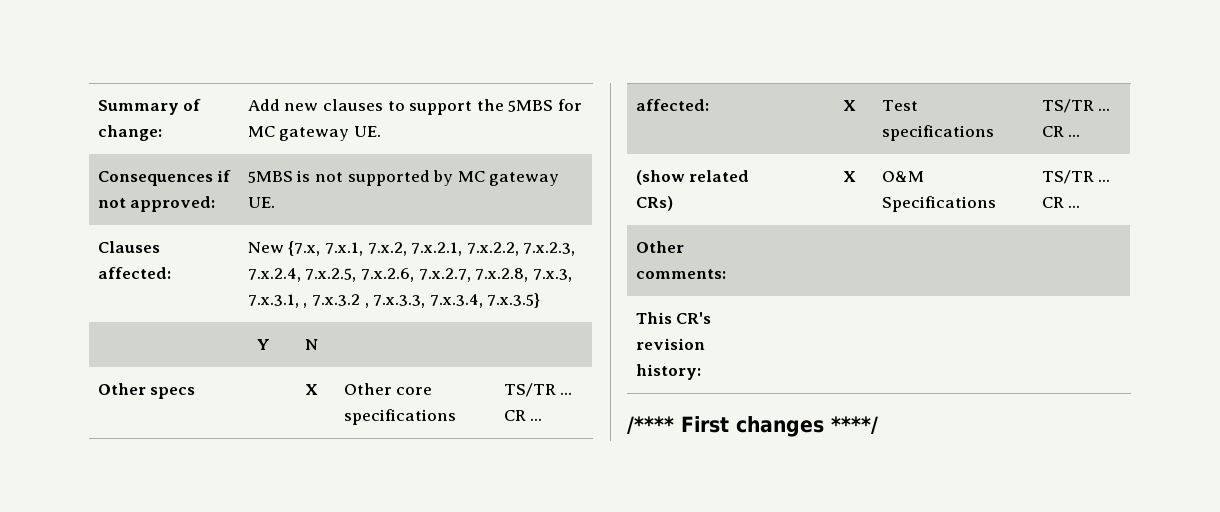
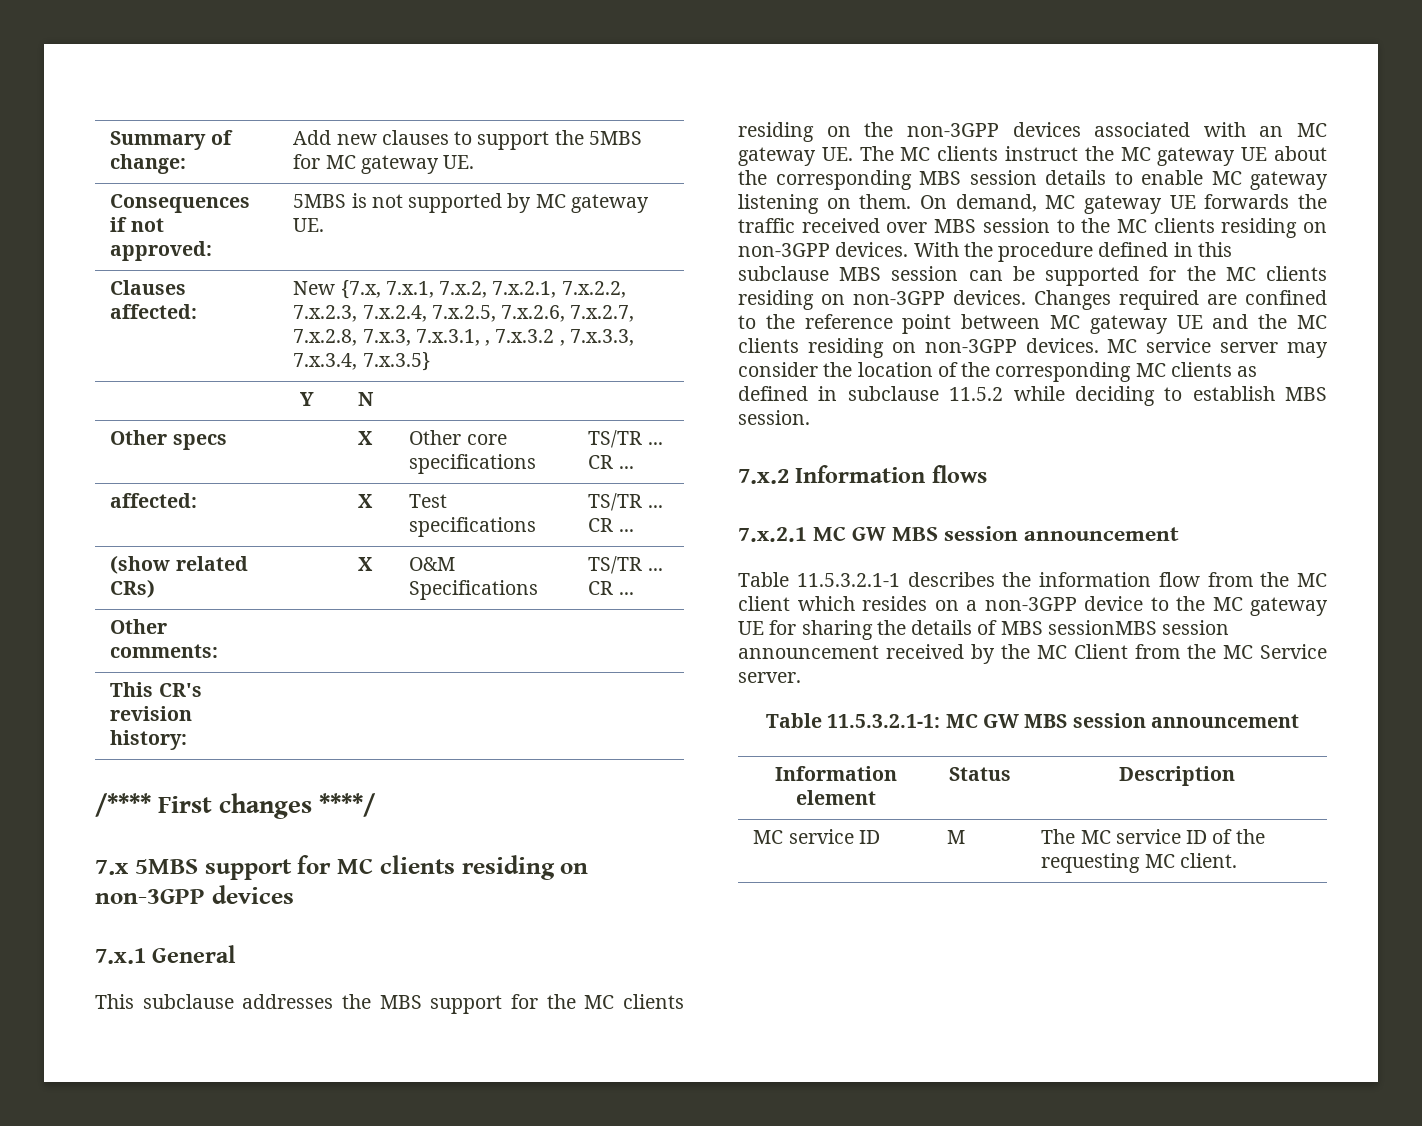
+ 7.x 5MBS support for MC clients residing on non-3GPP devices
+ 7.x.1 General
+ This subclause addresses the MBS support for the MC clients residing on the non-3GPP devices associated with an MC gateway UE. The MC clients instruct the MC gateway UE about the corresponding MBS session details to enable MC gateway listening on them. On demand, MC gateway UE forwards the traffic received over MBS session to the MC clients residing on non-3GPP devices. With the procedure defined in this subclause MBS session can be supported for the MC clients residing on non-3GPP devices. Changes required are confined to the reference point between MC gateway UE and the MC clients residing on non-3GPP devices. MC service server may consider the location of the corresponding MC clients as defined in subclause 11.5.2 while deciding to establish MBS session.
+ 7.x.2 Information flows
+ 7.x.2.1 MC GW MBS session announcement
+ Table 11.5.3.2.1-1 describes the information flow from the MC client which resides on a non-3GPP device to the MC gateway UE for sharing the details of MBS sessionMBS session announcement received by the MC Client from the MC Service server.
+ Table 11.5.3.2.1-1: MC GW MBS session announcement
+ Information element | Status | Description
+ MC service ID | M | The MC service ID of the requesting MC client.

